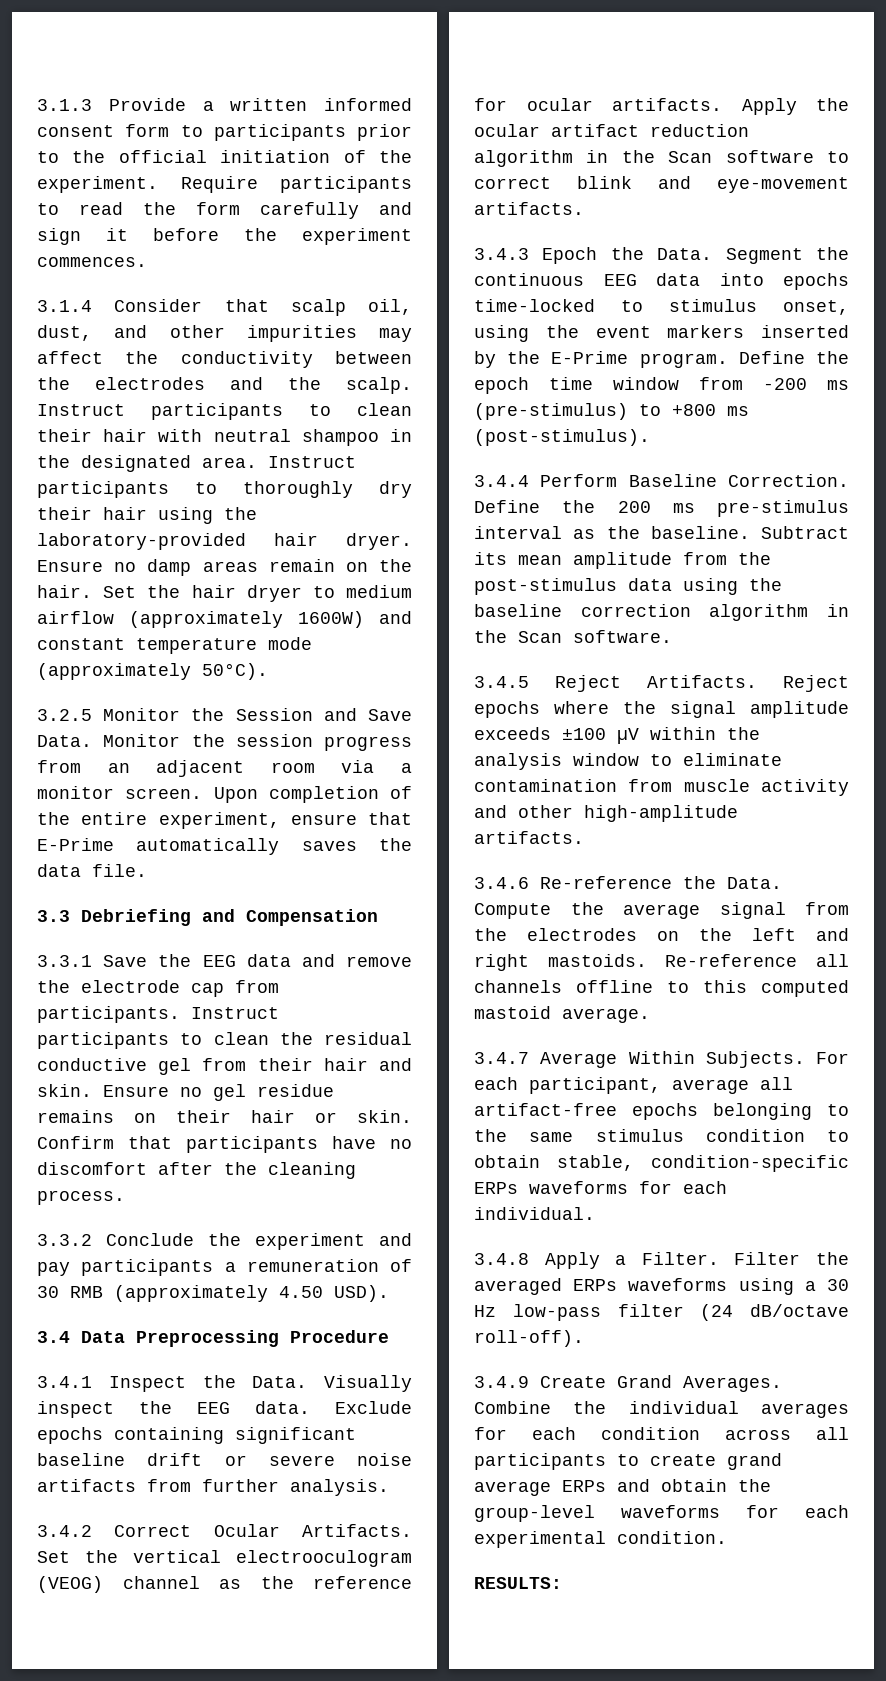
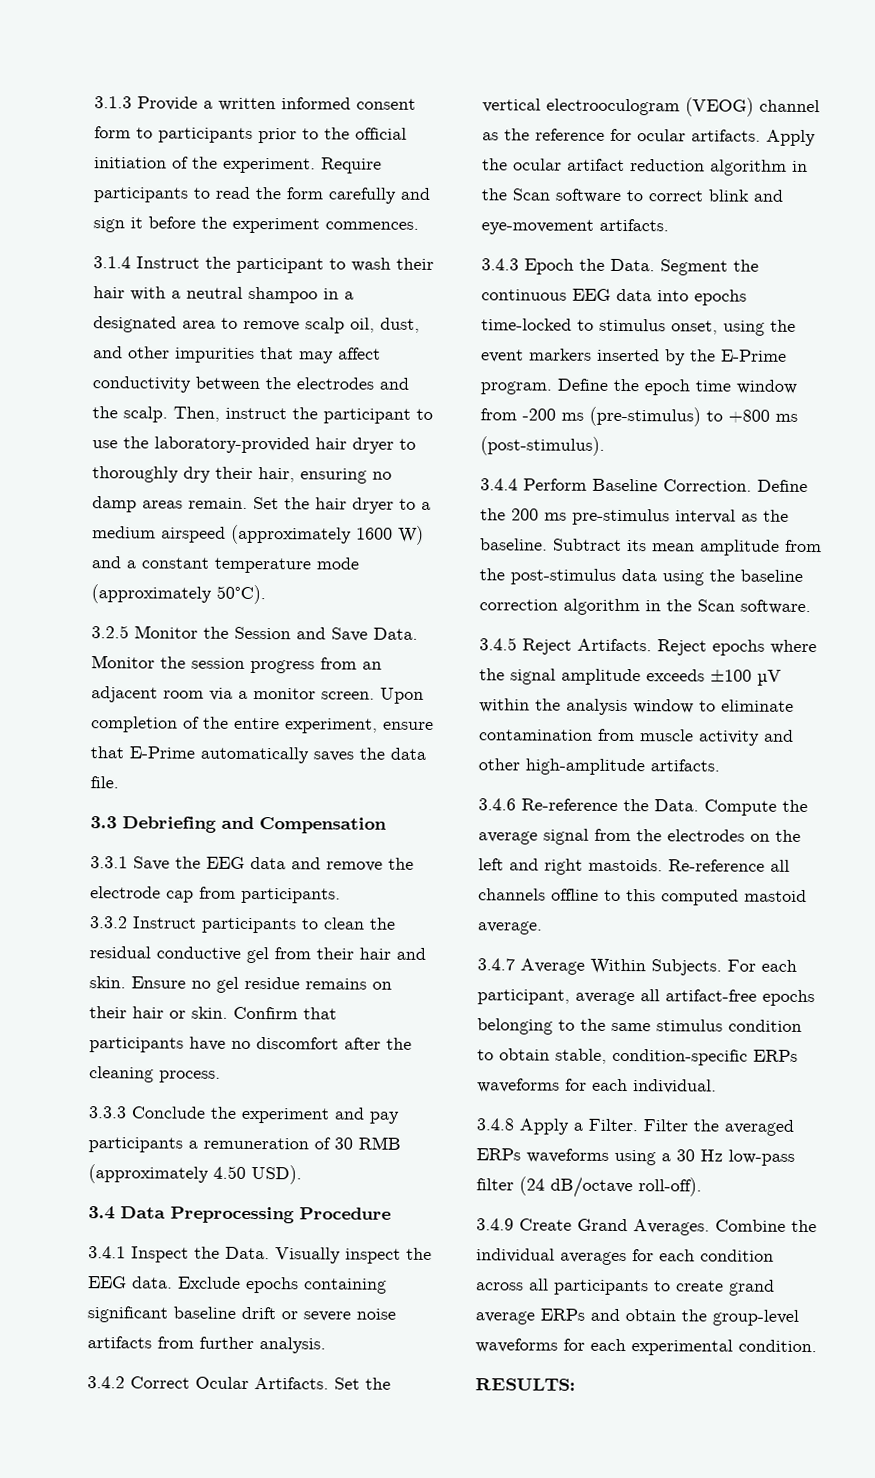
- 3.1.4 Consider that scalp oil, dust, and other impurities may affect the conductivity between the electrodes and the scalp.
+ 3.1.4 Instruct the participant to wash their hair with a neutral shampoo in a designated area to remove scalp oil, dust, and other impurities that may affect conductivity between the electrodes and the scalp.
- Instruct participants to clean their hair with neutral shampoo in the designated area. Instruct participants to thoroughly dry their hair using the laboratory-provided hair dryer. Ensure no damp areas remain on the hair.
+ Then, instruct the participant to use the laboratory-provided hair dryer to thoroughly dry their hair, ensuring no damp areas remain.
- Set the hair dryer to medium airflow (approximately 1600W) and constant temperature mode (approximately 50°C).
+ Set the hair dryer to a medium airspeed (approximately 1600 W) and a constant temperature mode (approximately 50°C).
- 3.3.1 Save the EEG data and remove the electrode cap from participants. Instruct participants to clean the residual conductive gel from their hair and skin.
+ 3.3.1 Save the EEG data and remove the electrode cap from participants.
+ 3.3.2 Instruct participants to clean the residual conductive gel from their hair and skin.
- 3.3.2 Conclude the experiment and pay participants a remuneration of 30 RMB (approximately 4.50 USD).
+ 3.3.3 Conclude the experiment and pay participants a remuneration of 30 RMB (approximately 4.50 USD).

